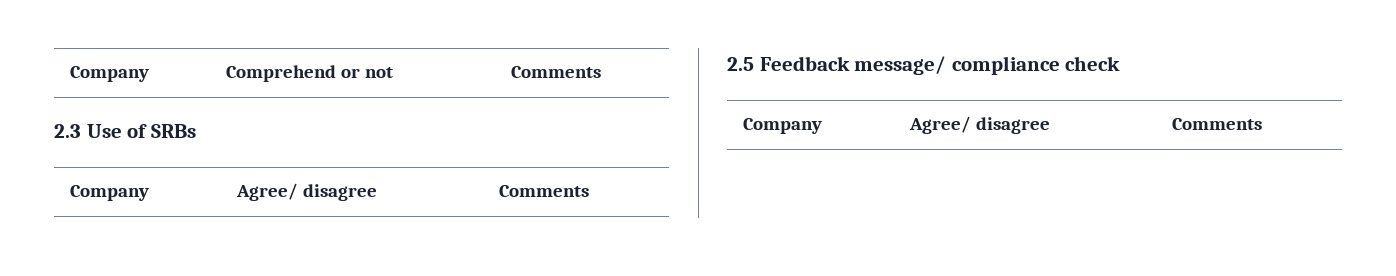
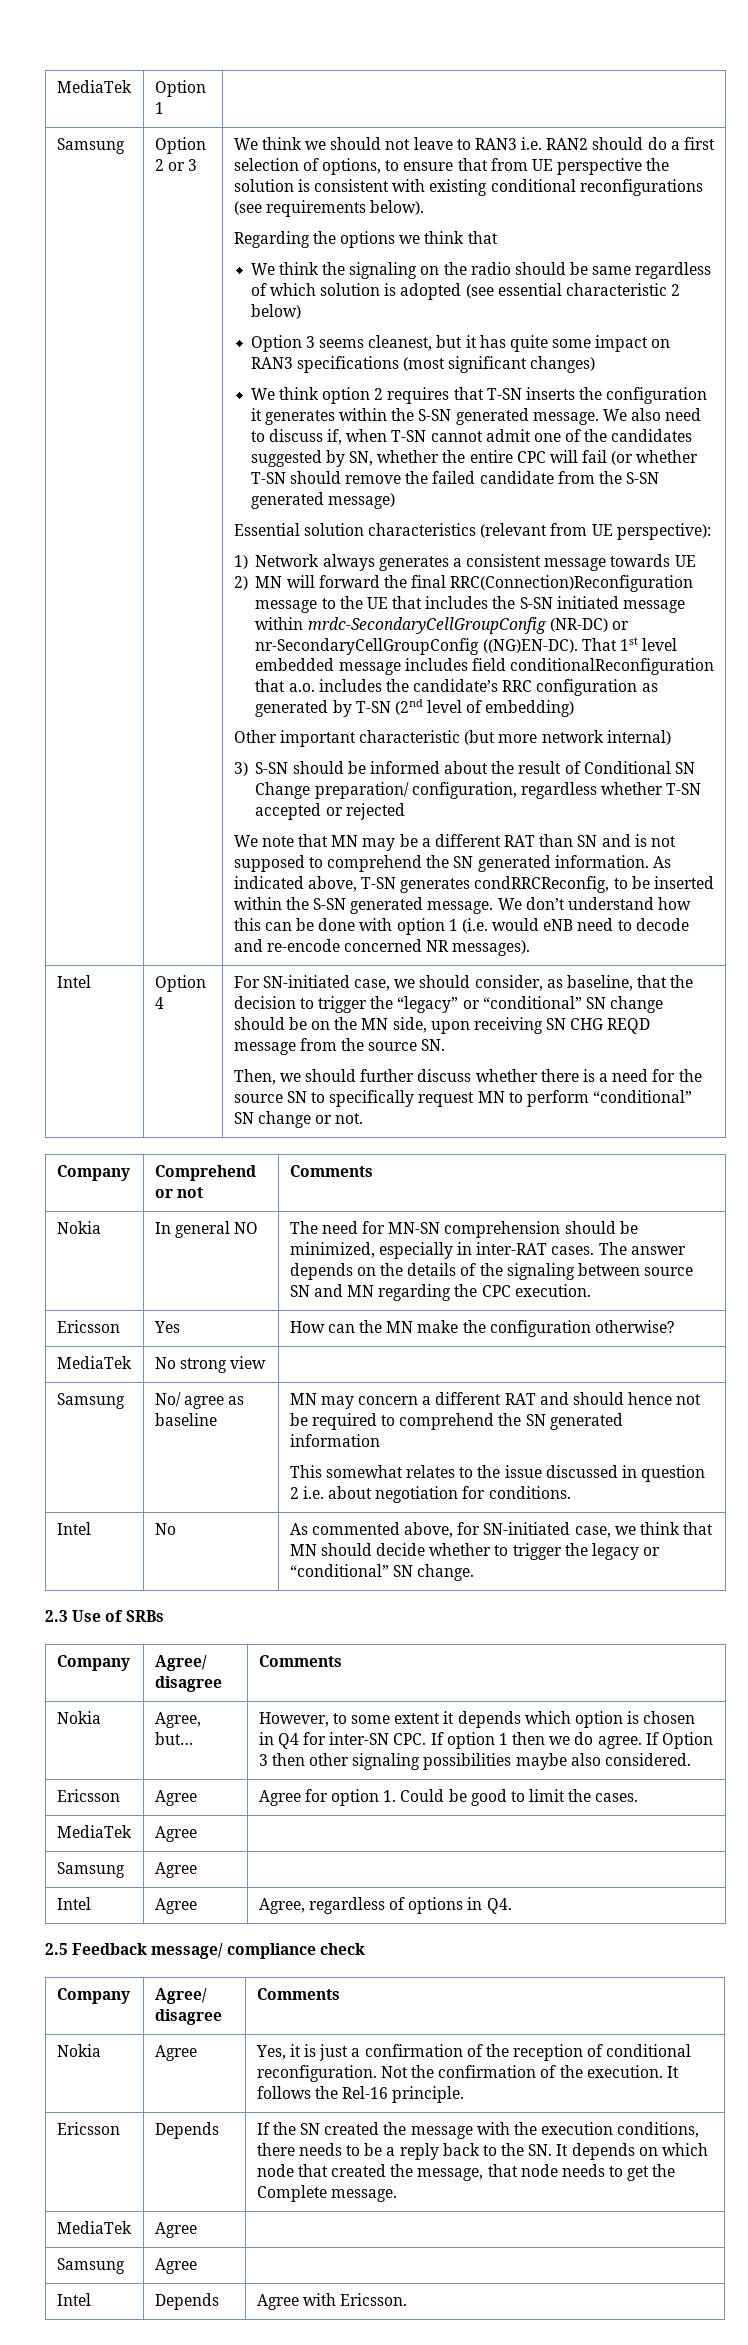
+ MediaTek | Option 1 |
+ Samsung | Option 2 or 3 | We think we should not leave to RAN3 i.e. RAN2 should do a first selection of options, to ensure that from UE perspective the solution is consistent with existing conditional reconfigurations (see requirements below).
+ Regarding the options we think that
+ We think the signaling on the radio should be same regardless of which solution is adopted (see essential characteristic 2 below)
+ Option 3 seems cleanest, but it has quite some impact on RAN3 specifications (most significant changes)
+ We think option 2 requires that T-SN inserts the configuration it generates within the S-SN generated message. We also need to discuss if, when T-SN cannot admit one of the candidates suggested by SN, whether the entire CPC will fail (or whether T-SN should remove the failed candidate from the S-SN generated message)
+ Essential solution characteristics (relevant from UE perspective):
+ 1) Network always generates a consistent message towards UE
+ 2) MN will forward the final RRC(Connection)Reconfiguration message to the UE that includes the S-SN initiated message within mrdc-SecondaryCellGroupConfig (NR-DC) or nr-SecondaryCellGroupConfig ((NG)EN-DC). That 1st level embedded message includes field conditionalReconfiguration that a.o. includes the candidate’s RRC configuration as generated by T-SN (2nd level of embedding)
+ Other important characteristic (but more network internal)
+ 3) S-SN should be informed about the result of Conditional SN Change preparation/ configuration, regardless whether T-SN accepted or rejected
+ We note that MN may be a different RAT than SN and is not supposed to comprehend the SN generated information. As indicated above, T-SN generates condRRCReconfig, to be inserted within the S-SN generated message. We don’t understand how this can be done with option 1 (i.e. would eNB need to decode and re-encode concerned NR messages).
+ Intel | Option 4 | For SN-initiated case, we should consider, as baseline, that the decision to trigger the “legacy” or “conditional” SN change should be on the MN side, upon receiving SN CHG REQD message from the source SN.
+ Then, we should further discuss whether there is a need for the source SN to specifically request MN to perform “conditional” SN change or not.
+ Nokia | In general NO | The need for MN-SN comprehension should be minimized, especially in inter-RAT cases. The answer depends on the details of the signaling between source SN and MN regarding the CPC execution.
+ Ericsson | Yes | How can the MN make the configuration otherwise?
+ MediaTek | No strong view |
+ Samsung | No/ agree as baseline | MN may concern a different RAT and should hence not be required to comprehend the SN generated information
+ This somewhat relates to the issue discussed in question 2 i.e. about negotiation for conditions.
+ Intel | No | As commented above, for SN-initiated case, we think that MN should decide whether to trigger the legacy or “conditional” SN change.
+ Nokia | Agree, but… | However, to some extent it depends which option is chosen in Q4 for inter-SN CPC. If option 1 then we do agree. If Option 3 then other signaling possibilities maybe also considered.
+ Ericsson | Agree | Agree for option 1. Could be good to limit the cases.
+ MediaTek | Agree |
+ Samsung | Agree |
+ Intel | Agree | Agree, regardless of options in Q4.
+ Nokia | Agree | Yes, it is just a confirmation of the reception of conditional reconfiguration. Not the confirmation of the execution. It follows the Rel-16 principle.
+ Ericsson | Depends | If the SN created the message with the execution conditions, there needs to be a reply back to the SN. It depends on which node that created the message, that node needs to get the Complete message.
+ MediaTek | Agree |
+ Samsung | Agree |
+ Intel | Depends | Agree with Ericsson.

